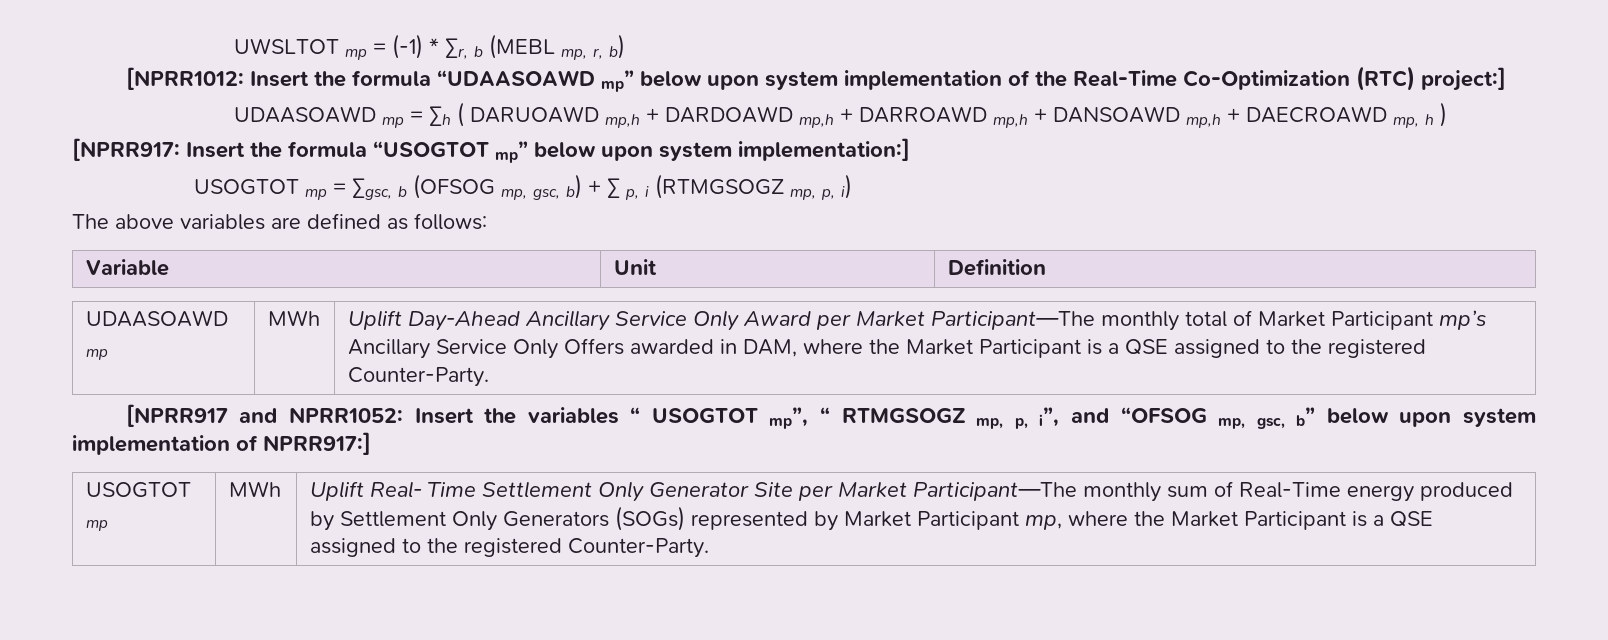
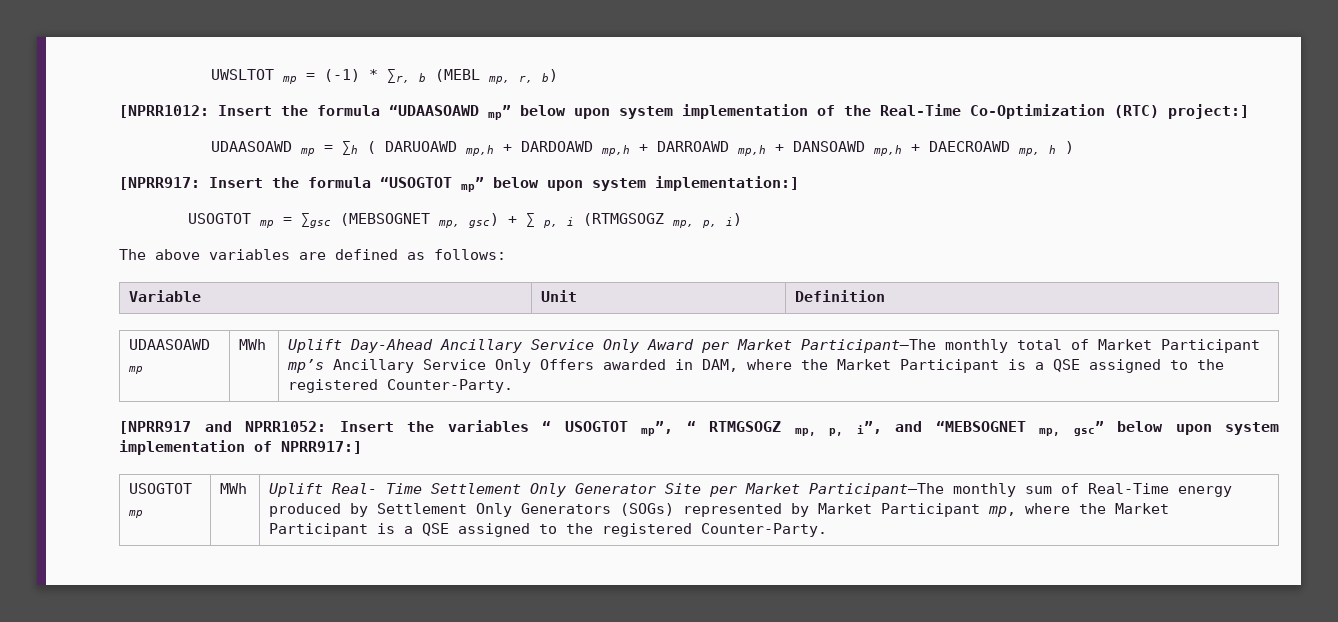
- USOGTOT mp = ∑gsc, b (OFSOG mp, gsc, b) + ∑ p, i (RTMGSOGZ mp, p, i)
+ USOGTOT mp = ∑gsc (MEBSOGNET mp, gsc) + ∑ p, i (RTMGSOGZ mp, p, i)
- [NPRR917 and NPRR1052: Insert the variables “ USOGTOT mp”, “ RTMGSOGZ mp, p, i”, and “OFSOG mp, gsc, b” below upon system implementation of NPRR917:]
+ [NPRR917 and NPRR1052: Insert the variables “ USOGTOT mp”, “ RTMGSOGZ mp, p, i”, and “MEBSOGNET mp, gsc” below upon system implementation of NPRR917:]

